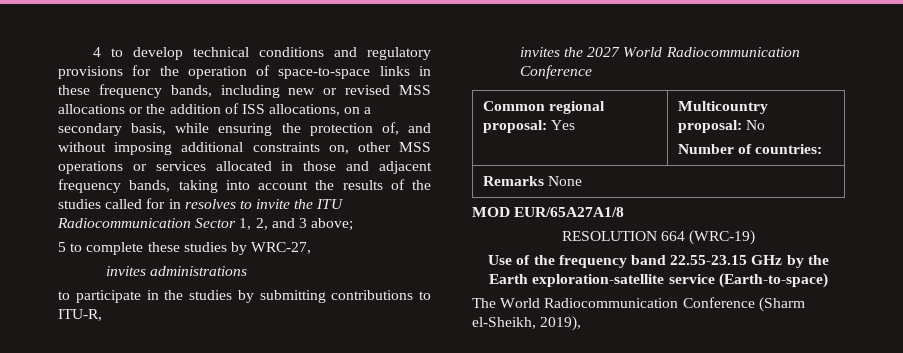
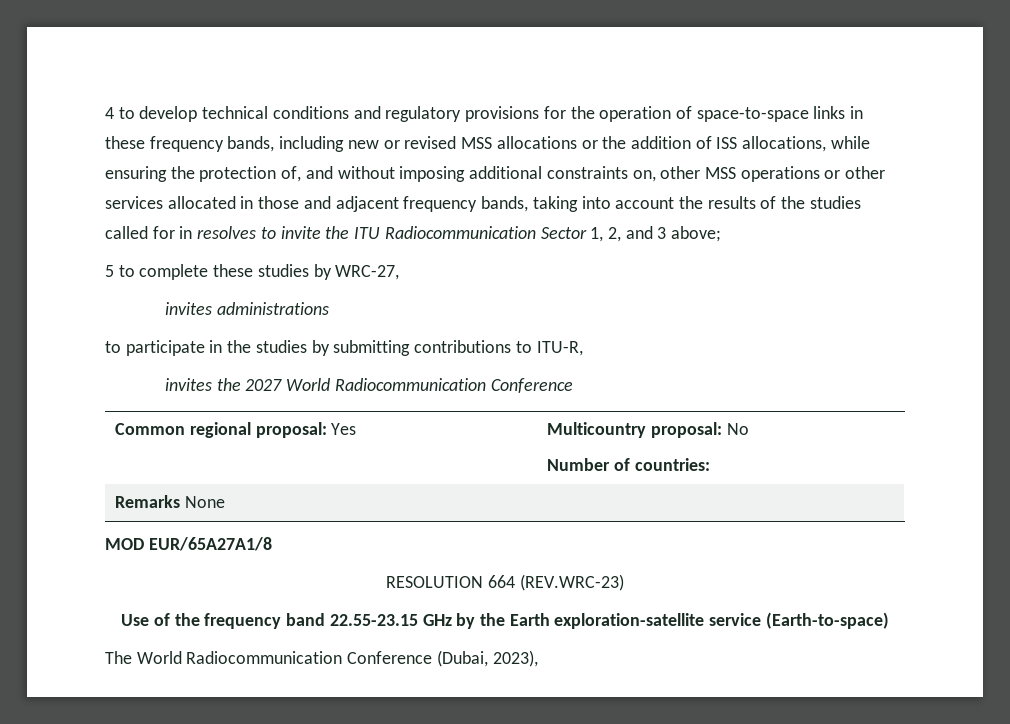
- 4 to develop technical conditions and regulatory provisions for the operation of space-to-space links in these frequency bands, including new or revised MSS allocations or the addition of ISS allocations, on a secondary basis, while ensuring the protection of, and without imposing additional constraints on, other MSS operations or services allocated in those and adjacent frequency bands, taking into account the results of the studies called for in resolves to invite the ITU Radiocommunication Sector 1, 2, and 3 above;
+ 4 to develop technical conditions and regulatory provisions for the operation of space-to-space links in these frequency bands, including new or revised MSS allocations or the addition of ISS allocations, while ensuring the protection of, and without imposing additional constraints on, other MSS operations or other services allocated in those and adjacent frequency bands, taking into account the results of the studies called for in resolves to invite the ITU Radiocommunication Sector 1, 2, and 3 above;
- RESOLUTION 664 (WRC-19)
+ RESOLUTION 664 (REV.WRC-23)
- The World Radiocommunication Conference (Sharm el-Sheikh, 2019),
+ The World Radiocommunication Conference (Dubai, 2023),

